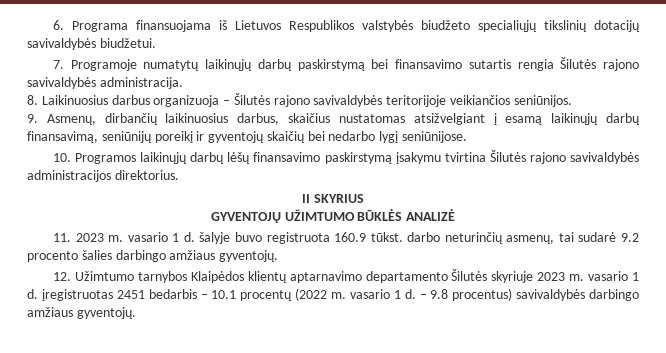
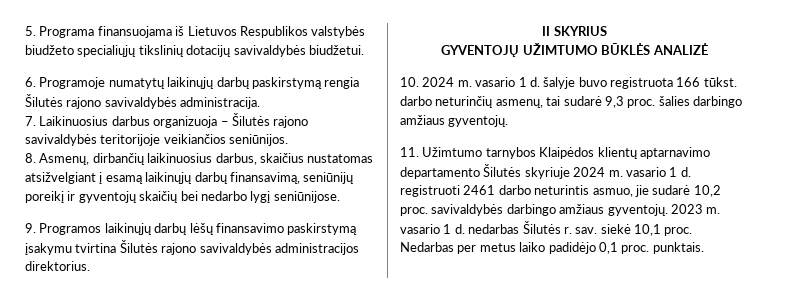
- 6. Programa finansuojama iš Lietuvos Respublikos valstybės biudžeto specialiųjų tikslinių dotacijų savivaldybės biudžetui.
+ 5. Programa finansuojama iš Lietuvos Respublikos valstybės biudžeto specialiųjų tikslinių dotacijų savivaldybės biudžetui.
- 7. Programoje numatytų laikinųjų darbų paskirstymą bei finansavimo sutartis rengia Šilutės rajono savivaldybės administracija.
+ 6. Programoje numatytų laikinųjų darbų paskirstymą rengia Šilutės rajono savivaldybės administracija.
- 8. Laikinuosius darbus organizuoja – Šilutės rajono savivaldybės teritorijoje veikiančios seniūnijos.
+ 7. Laikinuosius darbus organizuoja – Šilutės rajono savivaldybės teritorijoje veikiančios seniūnijos.
- 9. Asmenų, dirbančių laikinuosius darbus, skaičius nustatomas atsižvelgiant į esamą laikinųjų darbų finansavimą, seniūnijų poreikį ir gyventojų skaičių bei nedarbo lygį seniūnijose.
+ 8. Asmenų, dirbančių laikinuosius darbus, skaičius nustatomas atsižvelgiant į esamą laikinųjų darbų finansavimą, seniūnijų poreikį ir gyventojų skaičių bei nedarbo lygį seniūnijose.
- 10. Programos laikinųjų darbų lėšų finansavimo paskirstymą įsakymu tvirtina Šilutės rajono savivaldybės administracijos direktorius.
+ 9. Programos laikinųjų darbų lėšų finansavimo paskirstymą įsakymu tvirtina Šilutės rajono savivaldybės administracijos direktorius.
- 11. 2023 m. vasario 1 d. šalyje buvo registruota 160.9 tūkst. darbo neturinčių asmenų, tai sudarė 9.2 procento šalies darbingo amžiaus gyventojų.
+ 10. 2024 m. vasario 1 d. šalyje buvo registruota 166 tūkst. darbo neturinčių asmenų, tai sudarė 9,3 proc. šalies darbingo amžiaus gyventojų.
- 12. Užimtumo tarnybos Klaipėdos klientų aptarnavimo departamento Šilutės skyriuje 2023 m. vasario 1 d. įregistruotas 2451 bedarbis – 10.1 procentų (2022 m. vasario 1 d. – 9.8 procentus) savivaldybės darbingo amžiaus gyventojų.
+ 11. Užimtumo tarnybos Klaipėdos klientų aptarnavimo departamento Šilutės skyriuje 2024 m. vasario 1 d. registruoti 2461 darbo neturintis asmuo, jie sudarė 10,2 proc. savivaldybės darbingo amžiaus gyventojų. 2023 m. vasario 1 d. nedarbas Šilutės r. sav. siekė 10,1 proc. Nedarbas per metus laiko padidėjo 0,1 proc. punktais.

